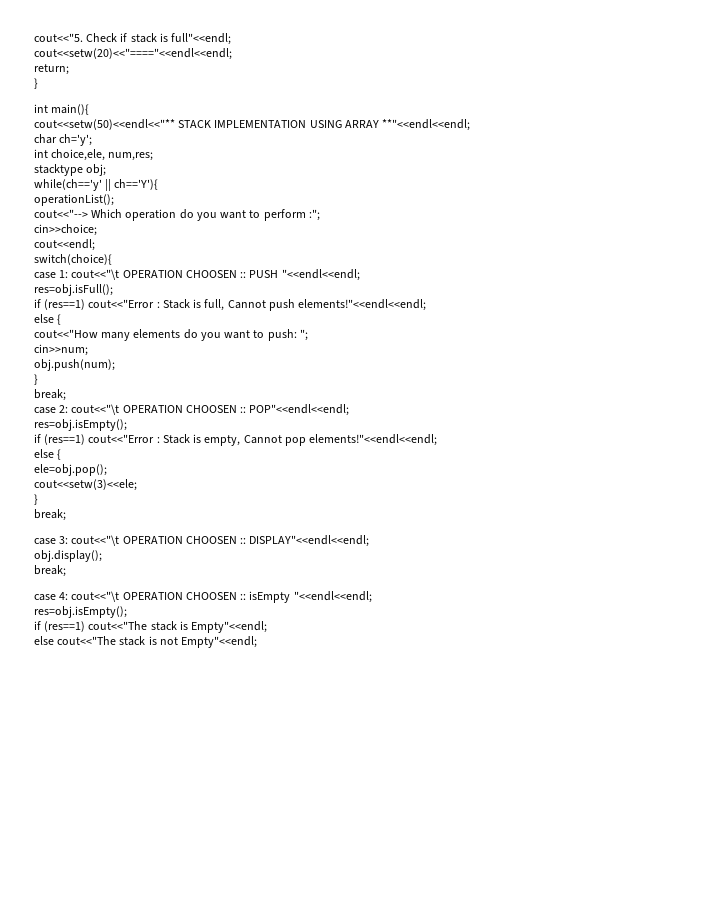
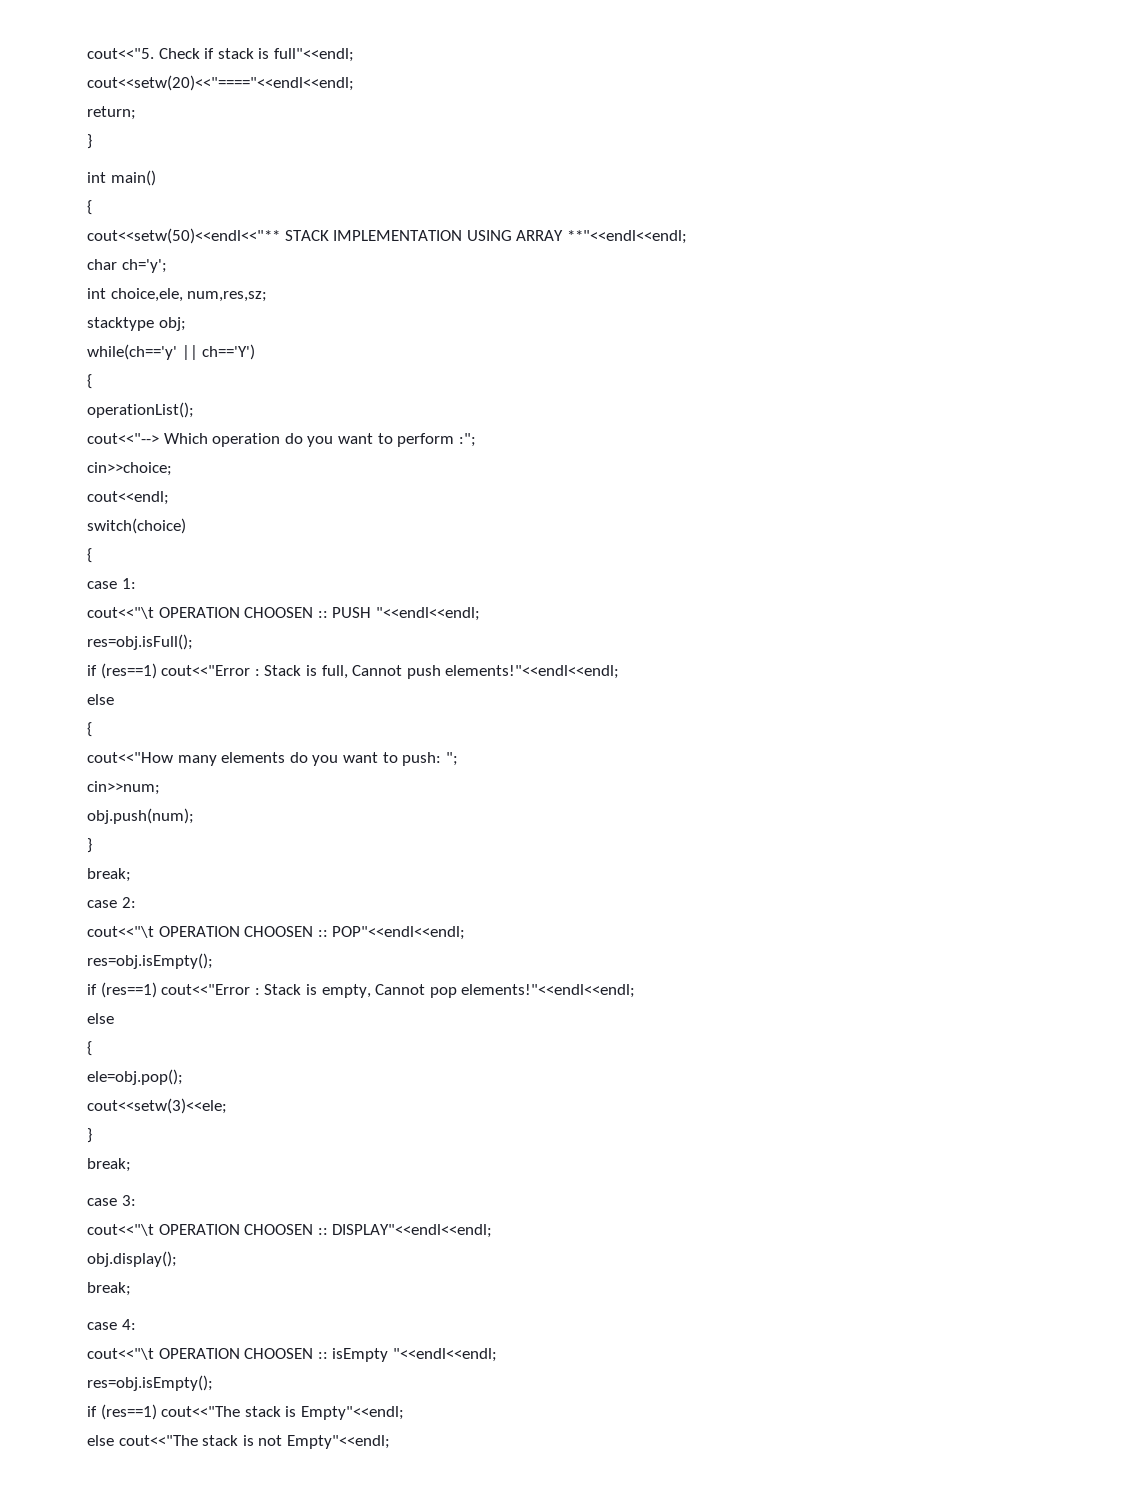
- int main(){
+ int main()
+ {
- int choice,ele, num,res;
+ int choice,ele, num,res,sz;
- while(ch=='y' || ch=='Y'){
+ while(ch=='y' || ch=='Y')
+ {
- switch(choice){
+ switch(choice)
+ {
- case 1: cout<<"\t OPERATION CHOOSEN :: PUSH "<<endl<<endl;
+ case 1:
+ cout<<"\t OPERATION CHOOSEN :: PUSH "<<endl<<endl;
  if (res==1) cout<<"Error : Stack is full, Cannot push elements!"<<endl<<endl;
- else {
+ else
+ {
- case 2: cout<<"\t OPERATION CHOOSEN :: POP"<<endl<<endl;
+ case 2:
+ cout<<"\t OPERATION CHOOSEN :: POP"<<endl<<endl;
  if (res==1) cout<<"Error : Stack is empty, Cannot pop elements!"<<endl<<endl;
- else {
+ else
+ {
- case 3: cout<<"\t OPERATION CHOOSEN :: DISPLAY"<<endl<<endl;
+ case 3:
+ cout<<"\t OPERATION CHOOSEN :: DISPLAY"<<endl<<endl;
- case 4: cout<<"\t OPERATION CHOOSEN :: isEmpty "<<endl<<endl;
+ case 4:
+ cout<<"\t OPERATION CHOOSEN :: isEmpty "<<endl<<endl;

